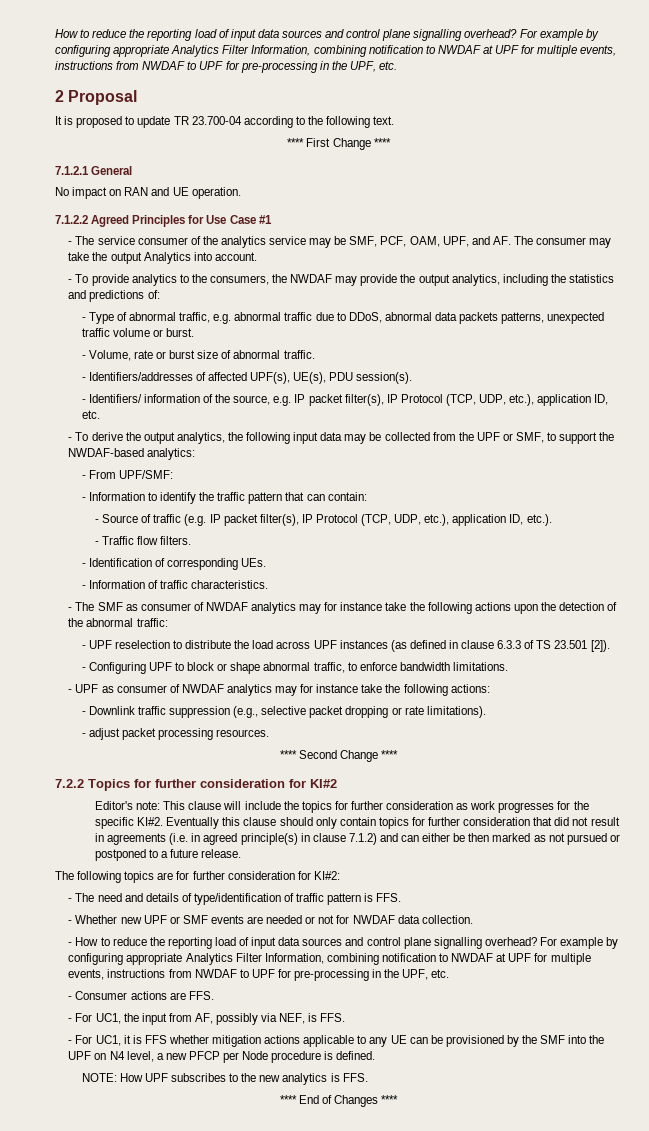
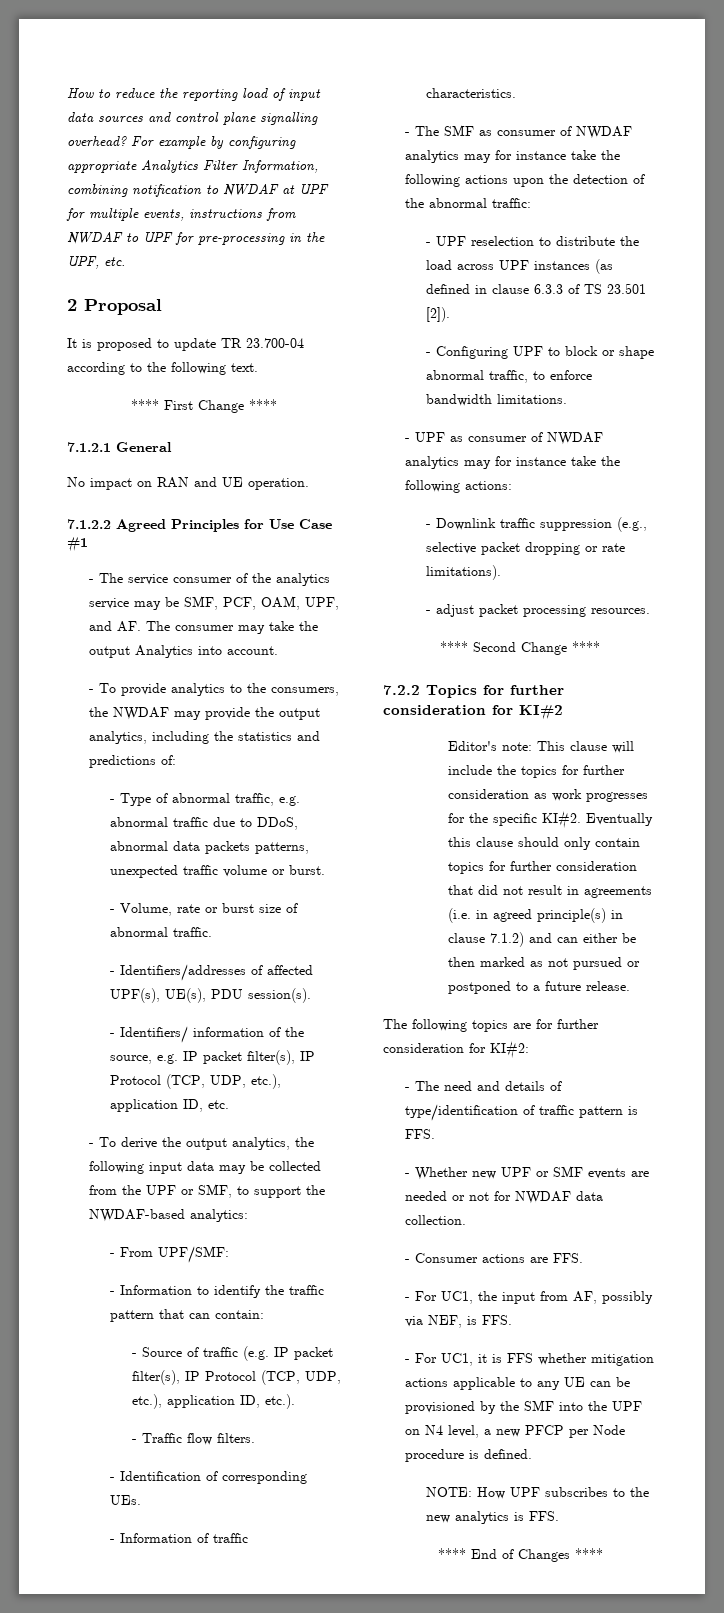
- - How to reduce the reporting load of input data sources and control plane signalling overhead? For example by configuring appropriate Analytics Filter Information, combining notification to NWDAF at UPF for multiple events, instructions from NWDAF to UPF for pre-processing in the UPF, etc.

